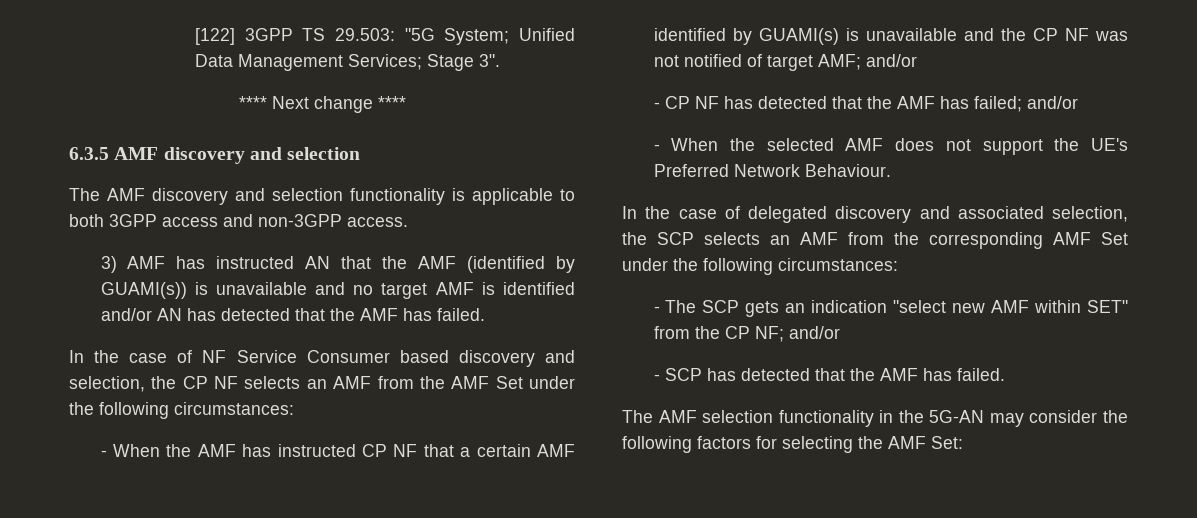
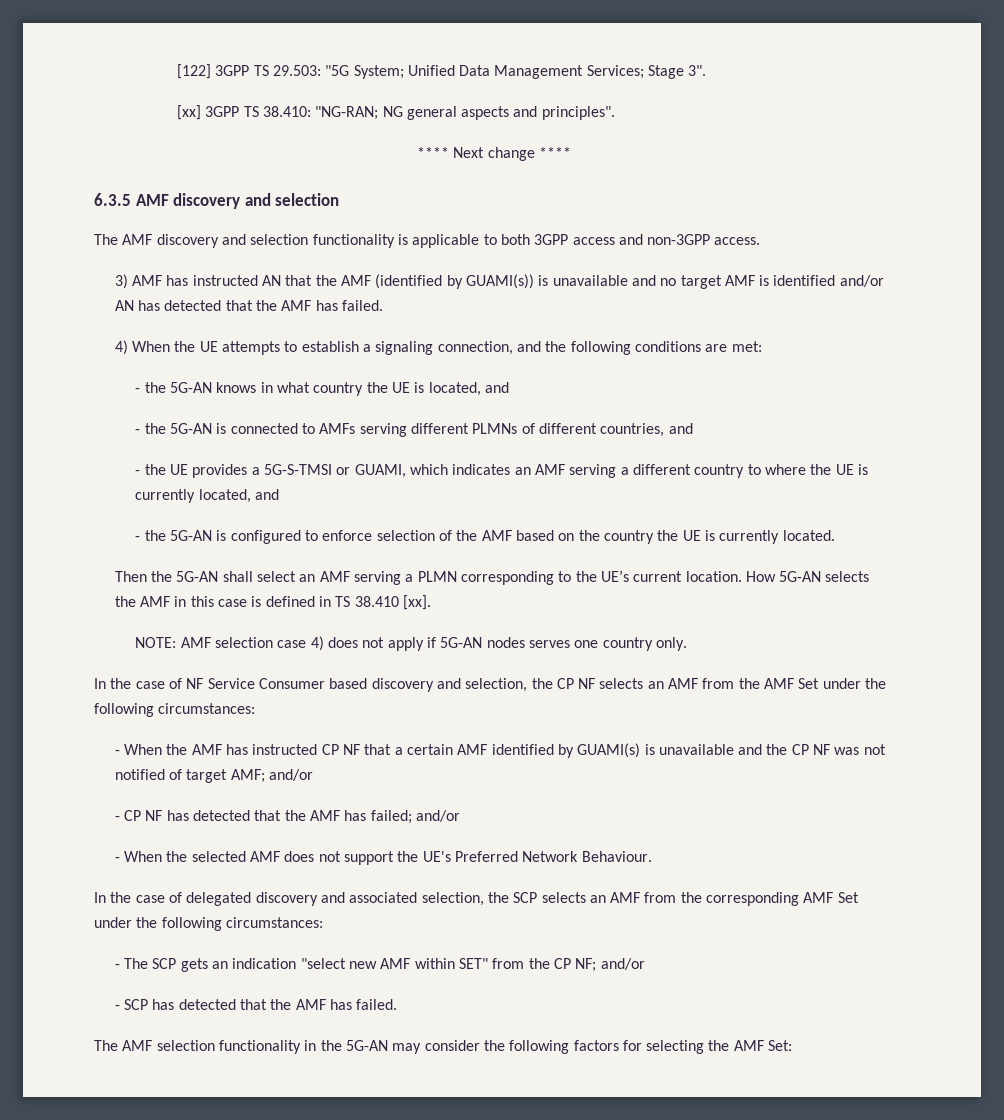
+ [xx] 3GPP TS 38.410: "NG-RAN; NG general aspects and principles".
+ 4) When the UE attempts to establish a signaling connection, and the following conditions are met:
+ - the 5G-AN knows in what country the UE is located, and
+ - the 5G-AN is connected to AMFs serving different PLMNs of different countries, and
+ - the UE provides a 5G-S-TMSI or GUAMI, which indicates an AMF serving a different country to where the UE is currently located, and
+ - the 5G-AN is configured to enforce selection of the AMF based on the country the UE is currently located.
+ Then the 5G-AN shall select an AMF serving a PLMN corresponding to the UE’s current location. How 5G-AN selects the AMF in this case is defined in TS 38.410 [xx].
+ NOTE: AMF selection case 4) does not apply if 5G-AN nodes serves one country only.

